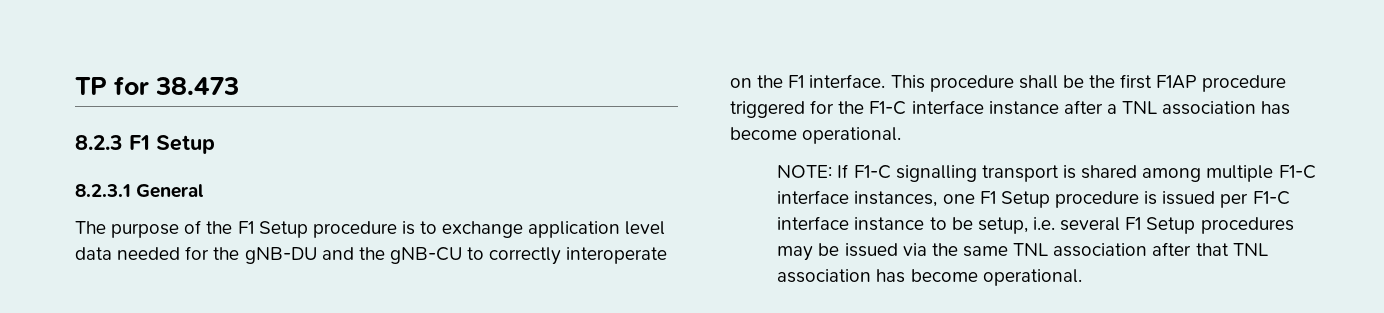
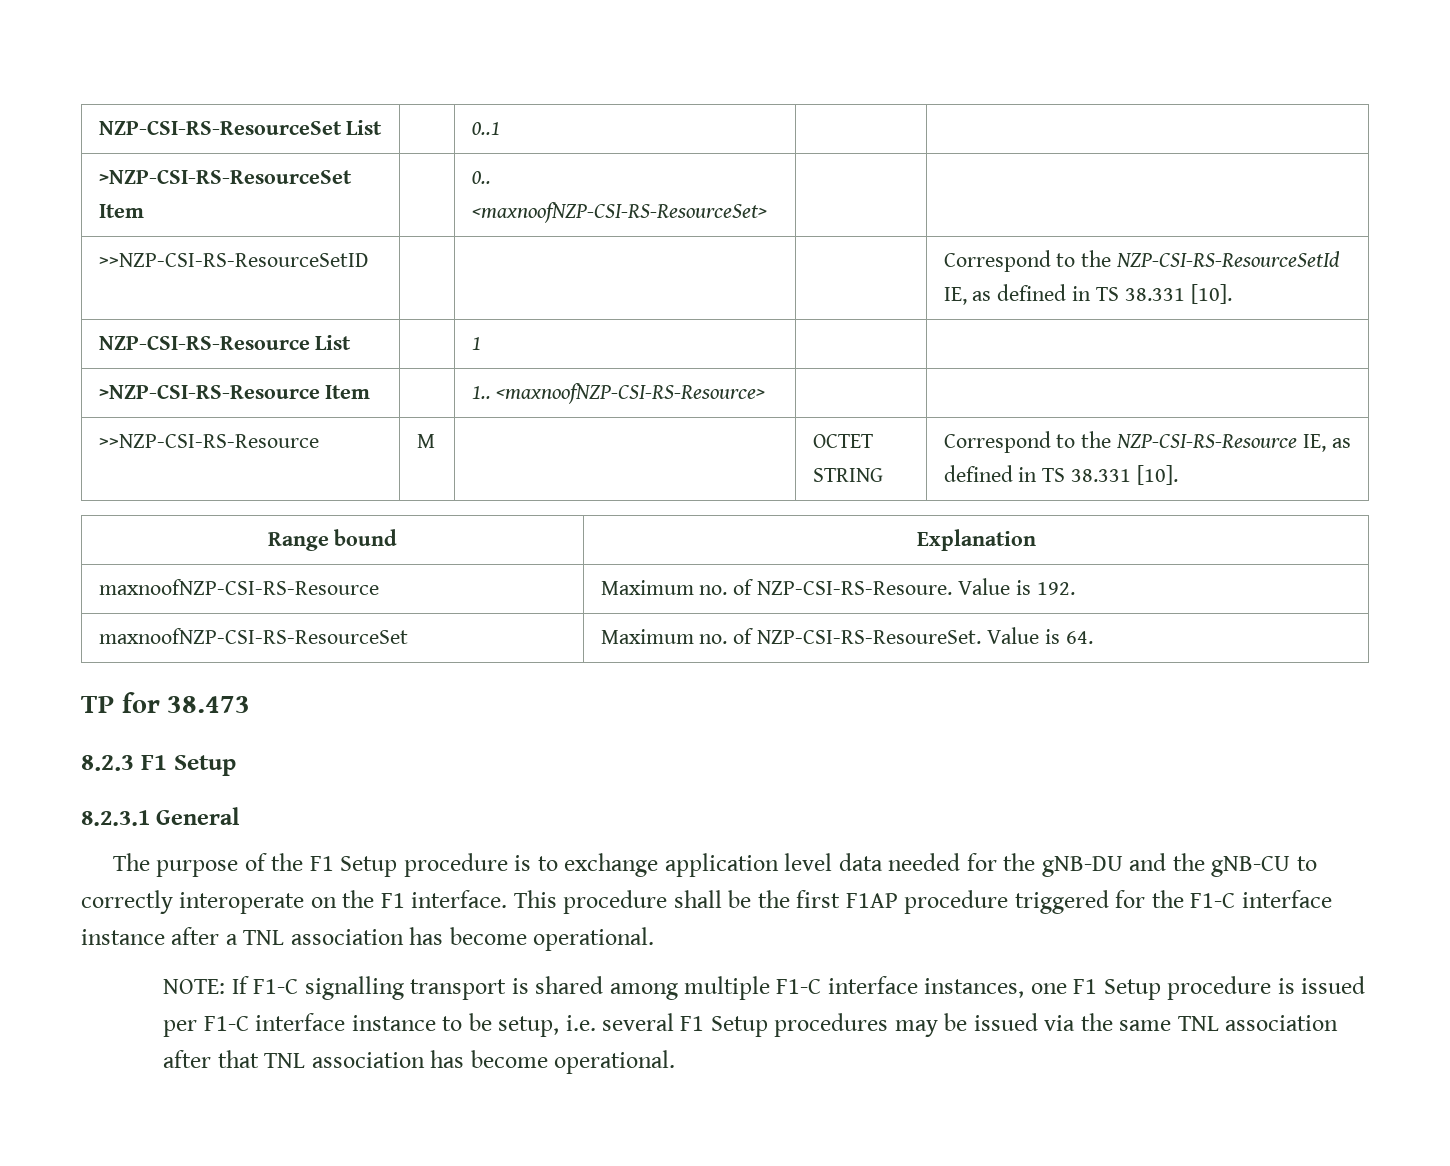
+ NZP-CSI-RS-ResourceSet List | | 0..1 | |
+ >NZP-CSI-RS-ResourceSet Item | | 0.. <maxnoofNZP-CSI-RS-ResourceSet> | |
+ >>NZP-CSI-RS-ResourceSetID | | | | Correspond to the NZP-CSI-RS-ResourceSetId IE, as defined in TS 38.331 [10].
+ NZP-CSI-RS-Resource List | | 1 | |
+ >NZP-CSI-RS-Resource Item | | 1.. <maxnoofNZP-CSI-RS-Resource> | |
+ >>NZP-CSI-RS-Resource | M | | OCTET STRING | Correspond to the NZP-CSI-RS-Resource IE, as defined in TS 38.331 [10].
+ Range bound | Explanation
+ maxnoofNZP-CSI-RS-Resource | Maximum no. of NZP-CSI-RS-Resoure. Value is 192.
+ maxnoofNZP-CSI-RS-ResourceSet | Maximum no. of NZP-CSI-RS-ResoureSet. Value is 64.

